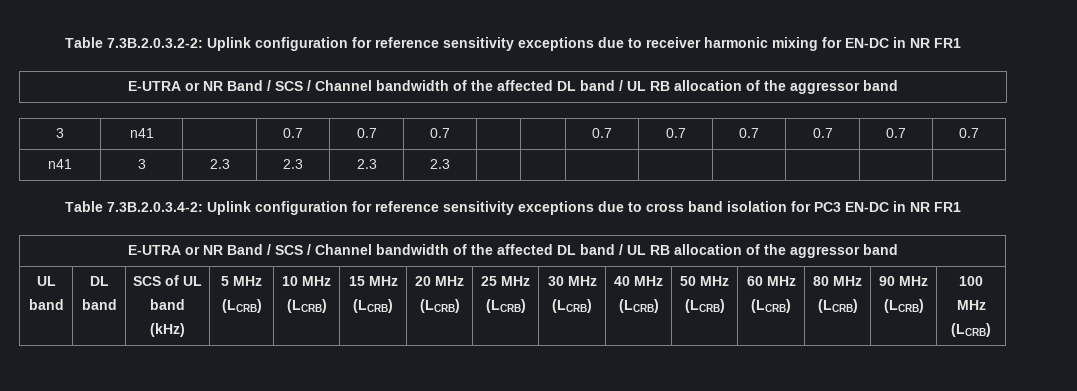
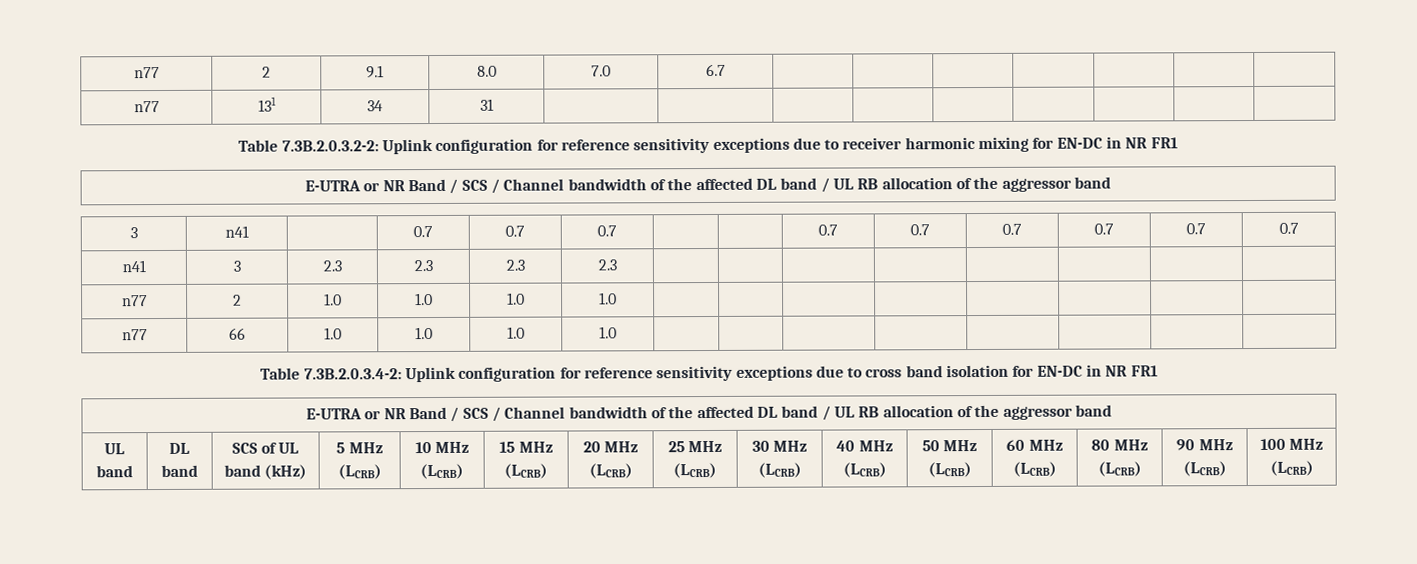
+ n77 | 2 | 9.1 | 8.0 | 7.0 | 6.7 | | | | | | |
+ n77 | 131 | 34 | 31 | | | | | | | | |
+ n77 | 2 | 1.0 | 1.0 | 1.0 | 1.0 | | | | | | | |
+ n77 | 66 | 1.0 | 1.0 | 1.0 | 1.0 | | | | | | | |
- Table 7.3B.2.0.3.4-2: Uplink configuration for reference sensitivity exceptions due to cross band isolation for PC3 EN-DC in NR FR1
+ Table 7.3B.2.0.3.4-2: Uplink configuration for reference sensitivity exceptions due to cross band isolation for EN-DC in NR FR1

